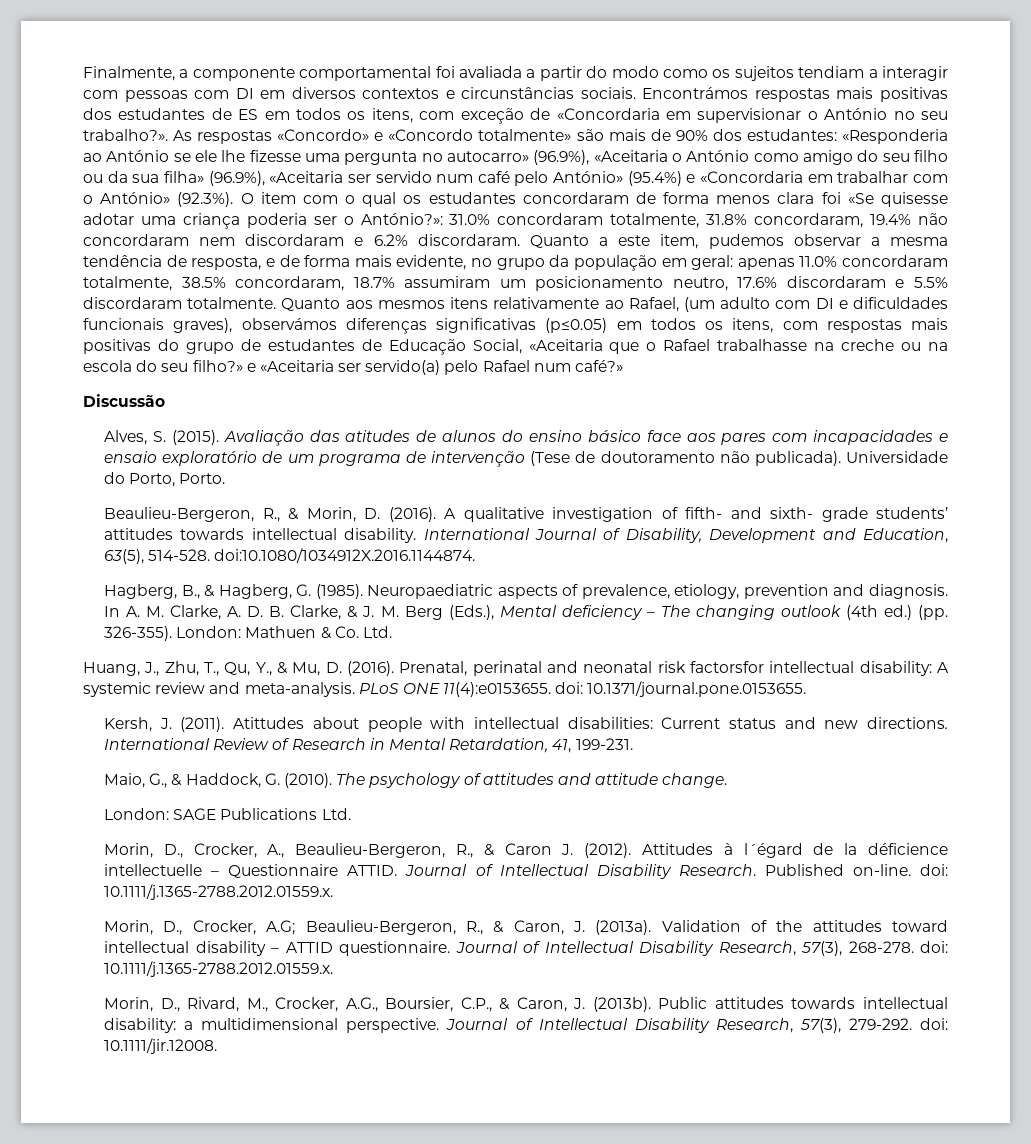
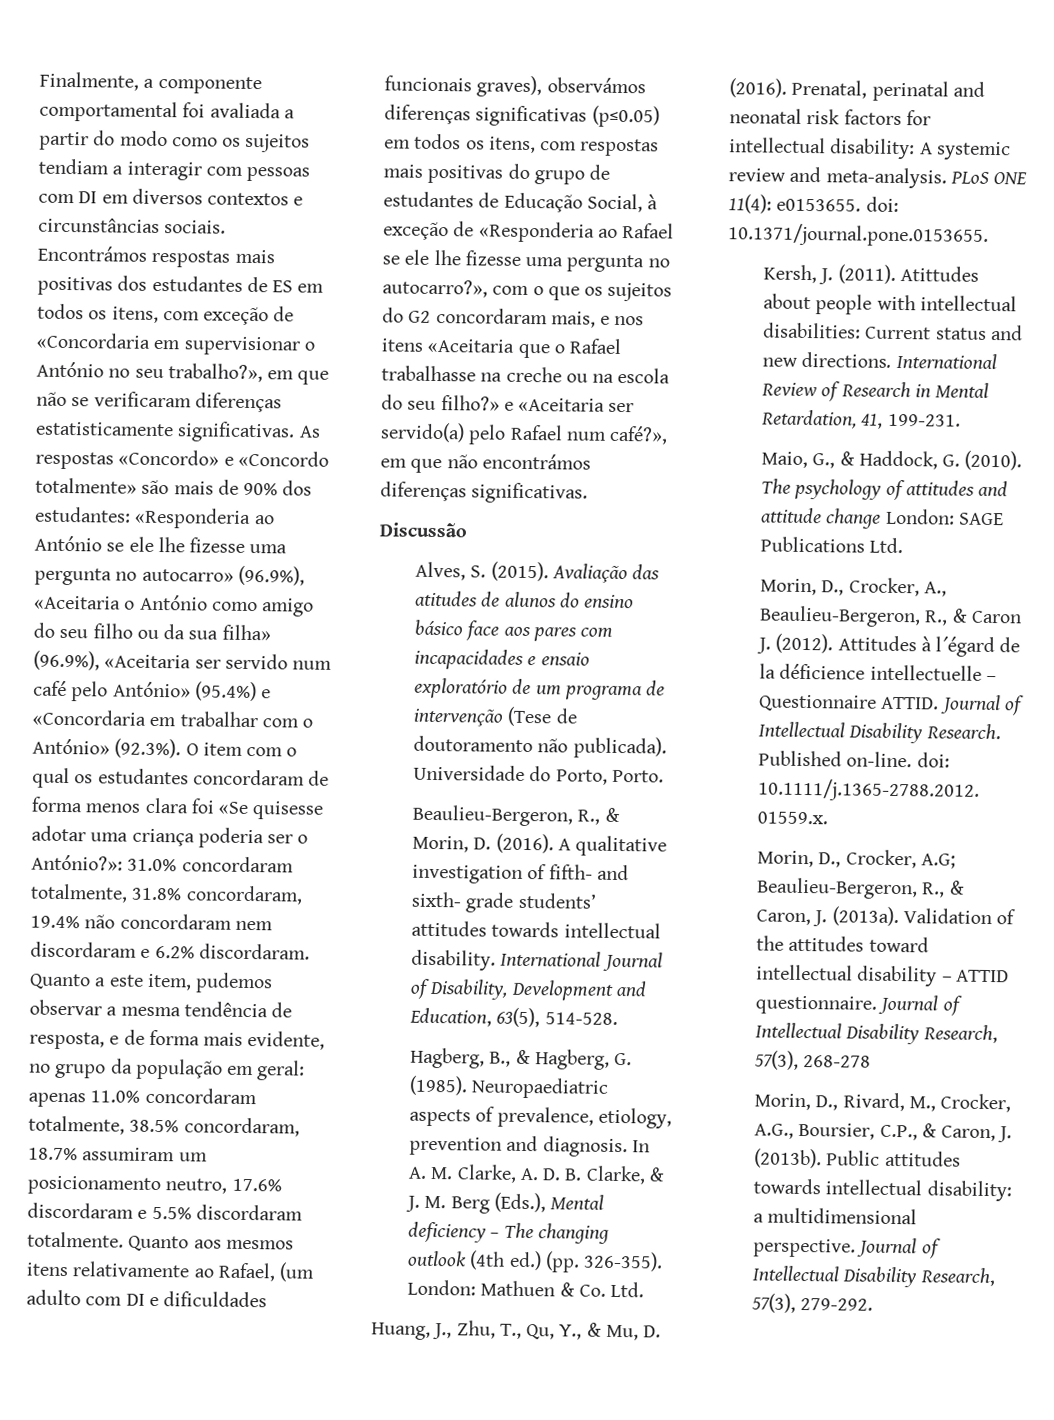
- Encontrámos respostas mais positivas dos estudantes de ES em todos os itens, com exceção de «Concordaria em supervisionar o António no seu trabalho?».
+ Encontrámos respostas mais positivas dos estudantes de ES em todos os itens, com exceção de «Concordaria em supervisionar o António no seu trabalho?», em que não se verificaram diferenças estatisticamente significativas.
- Quanto aos mesmos itens relativamente ao Rafael, (um adulto com DI e dificuldades funcionais graves), observámos diferenças significativas (p≤0.05) em todos os itens, com respostas mais positivas do grupo de estudantes de Educação Social, «Aceitaria que o Rafael trabalhasse na creche ou na escola do seu filho?» e «Aceitaria ser servido(a) pelo Rafael num café?»
+ Quanto aos mesmos itens relativamente ao Rafael, (um adulto com DI e dificuldades funcionais graves), observámos diferenças significativas (p≤0.05) em todos os itens, com respostas mais positivas do grupo de estudantes de Educação Social, à exceção de «Responderia ao Rafael se ele lhe fizesse uma pergunta no autocarro?», com o que os sujeitos do G2 concordaram mais, e nos itens «Aceitaria que o Rafael trabalhasse na creche ou na escola do seu filho?» e «Aceitaria ser servido(a) pelo Rafael num café?», em que não encontrámos diferenças significativas.
- International Journal of Disability, Development and Education, 63(5), 514-528. doi:10.1080/1034912X.2016.1144874.
+ International Journal of Disability, Development and Education, 63(5), 514-528.
- Prenatal, perinatal and neonatal risk factorsfor intellectual disability: A systemic review and meta-analysis.
+ Prenatal, perinatal and neonatal risk factors for intellectual disability: A systemic review and meta-analysis.
- PLoS ONE 11(4):e0153655. doi: 10.1371/journal.pone.0153655.
+ PLoS ONE 11(4): e0153655. doi: 10.1371/journal.pone.0153655.
- The psychology of attitudes and attitude change.
- London: SAGE Publications Ltd.
+ The psychology of attitudes and attitude change London: SAGE Publications Ltd.
- Journal of Intellectual Disability Research, 57(3), 268-278. doi: 10.1111/j.1365-2788.2012.01559.x.
+ Journal of Intellectual Disability Research, 57(3), 268-278
- Journal of Intellectual Disability Research, 57(3), 279-292. doi: 10.1111/jir.12008.
+ Journal of Intellectual Disability Research, 57(3), 279-292.

